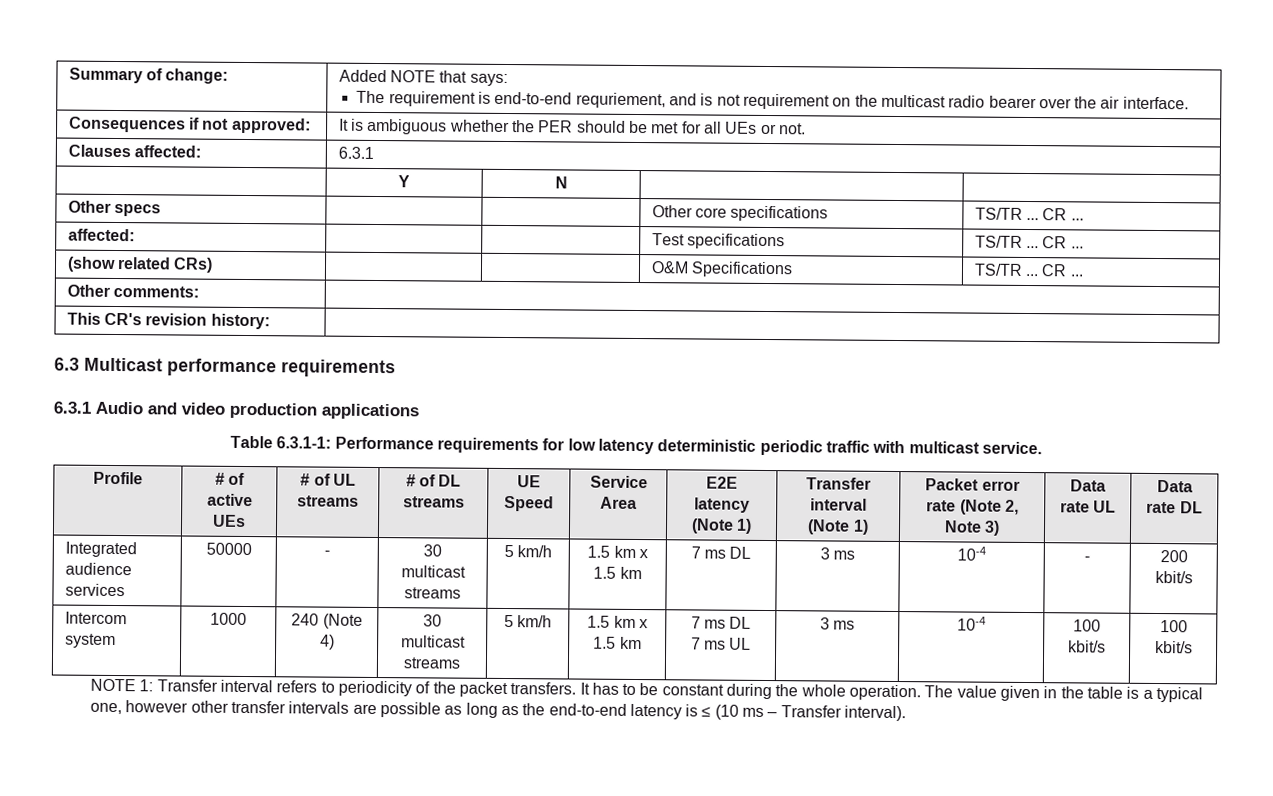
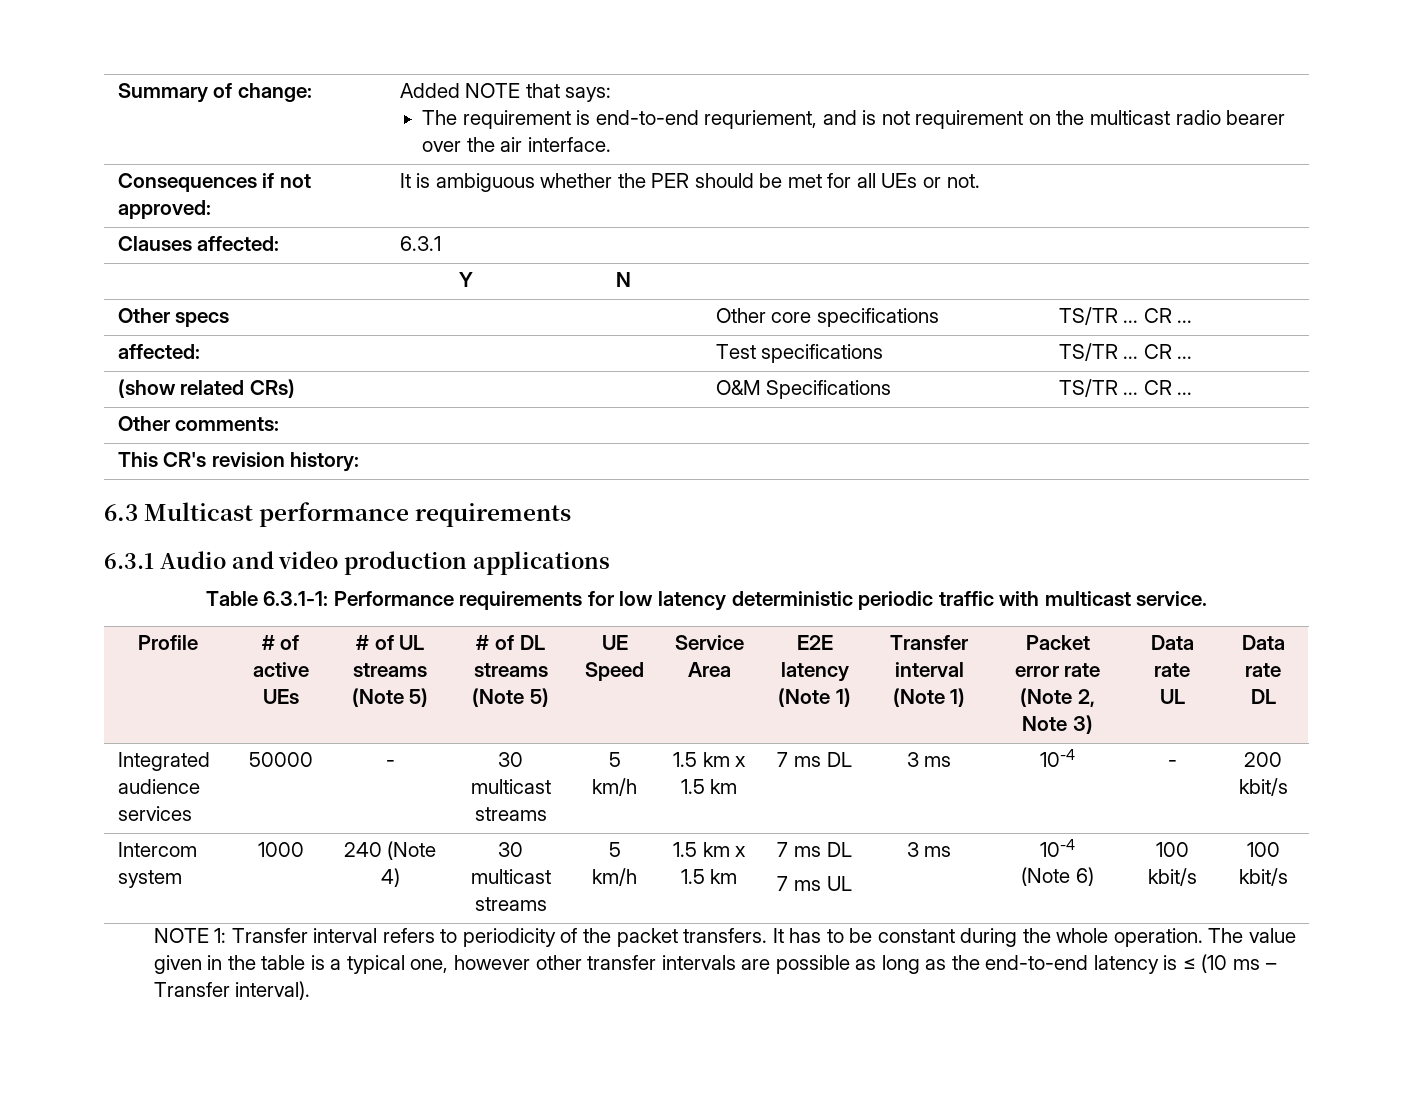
- # of UL streams
+ # of UL streams (Note 5)
- # of DL streams
+ # of DL streams (Note 5)
  Intercom system | 1000 | 240 (Note 4) | 30 multicast streams | 5 km/h | 1.5 km x 1.5 km | 7 ms DL
- 7 ms UL | 3 ms | 10-4 | 100 kbit/s | 100 kbit/s
+ 7 ms UL | 3 ms | 10-4
+ (Note 6) | 100 kbit/s | 100 kbit/s

